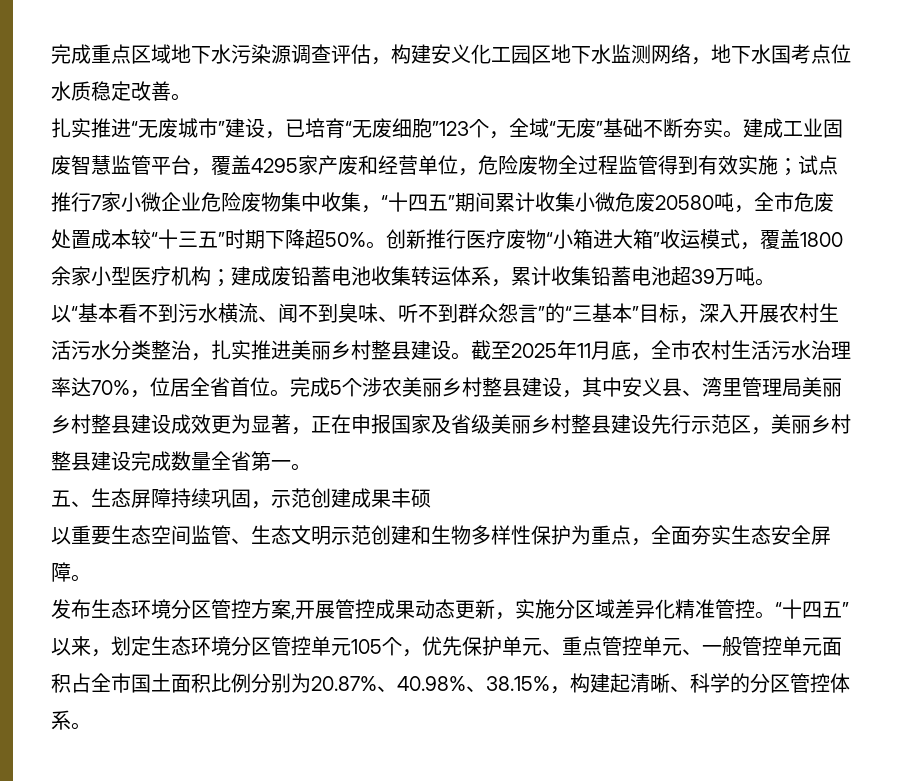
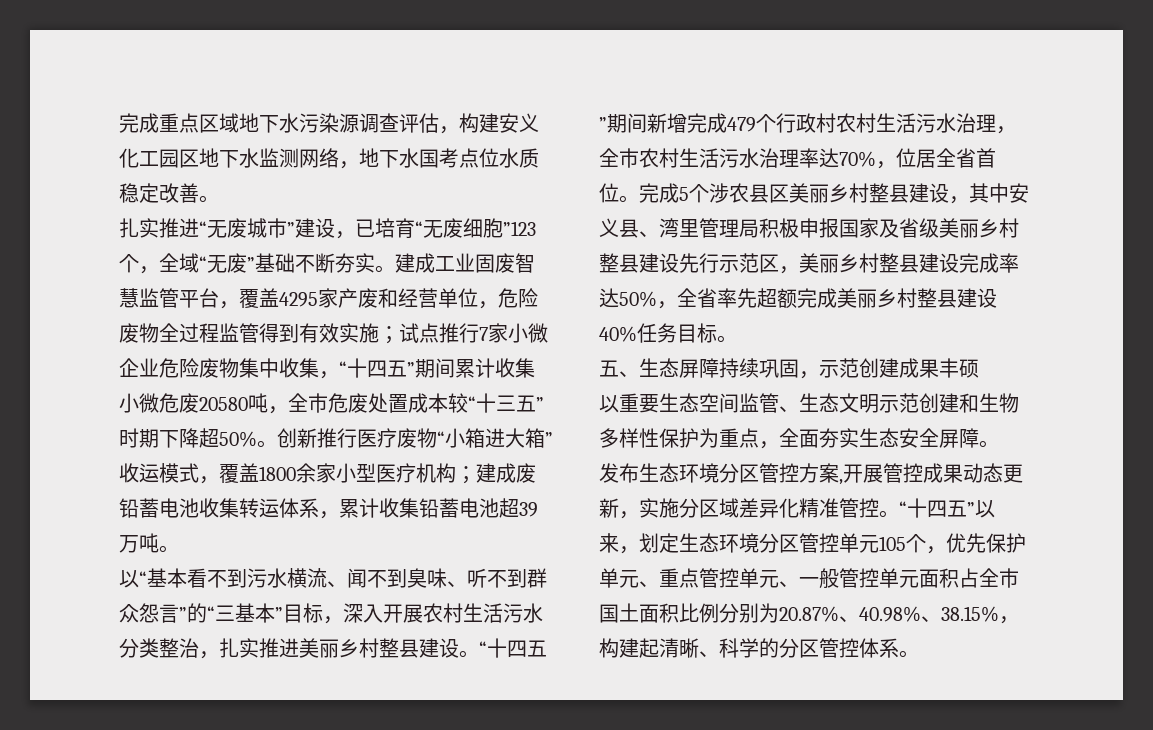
- 截至2025年11月底，全市农村生活污水治理率达70%，位居全省首位。
+ “十四五”期间新增完成479个行政村农村生活污水治理，全市农村生活污水治理率达70%，位居全省首位。
- 完成5个涉农美丽乡村整县建设，其中安义县、湾里管理局美丽乡村整县建设成效更为显著，正在申报国家及省级美丽乡村整县建设先行示范区，美丽乡村整县建设完成数量全省第一。
+ 完成5个涉农县区美丽乡村整县建设，其中安义县、湾里管理局积极申报国家及省级美丽乡村整县建设先行示范区，美丽乡村整县建设完成率达50%，全省率先超额完成美丽乡村整县建设40%任务目标。

